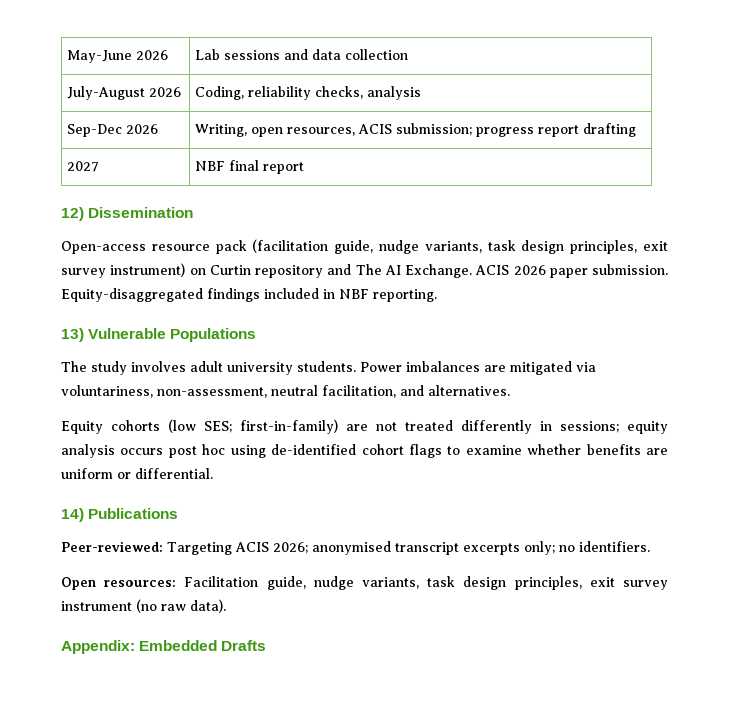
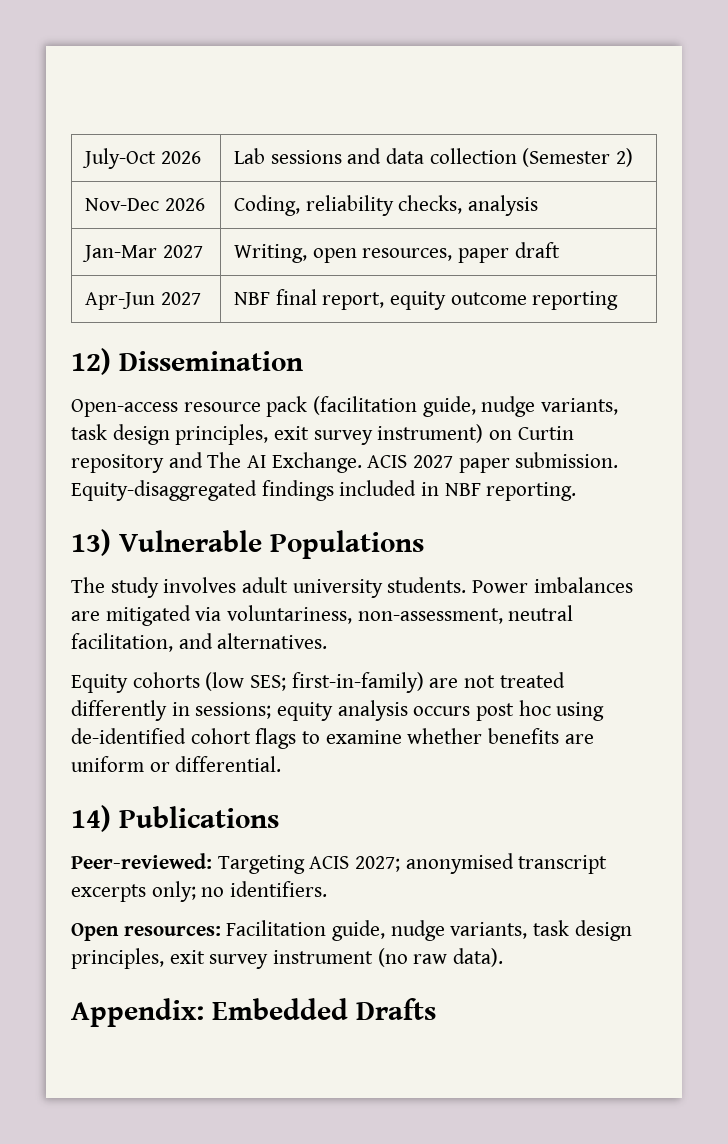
- May-June 2026 | Lab sessions and data collection
- July-August 2026 | Coding, reliability checks, analysis
+ July-Oct 2026 | Lab sessions and data collection (Semester 2)
+ Nov-Dec 2026 | Coding, reliability checks, analysis
- Sep-Dec 2026 | Writing, open resources, ACIS submission; progress report drafting
- 2027 | NBF final report
+ Jan-Mar 2027 | Writing, open resources, paper draft
+ Apr-Jun 2027 | NBF final report, equity outcome reporting
- ACIS 2026 paper submission.
+ ACIS 2027 paper submission.
- Peer-reviewed: Targeting ACIS 2026; anonymised transcript excerpts only; no identifiers.
+ Peer-reviewed: Targeting ACIS 2027; anonymised transcript excerpts only; no identifiers.

